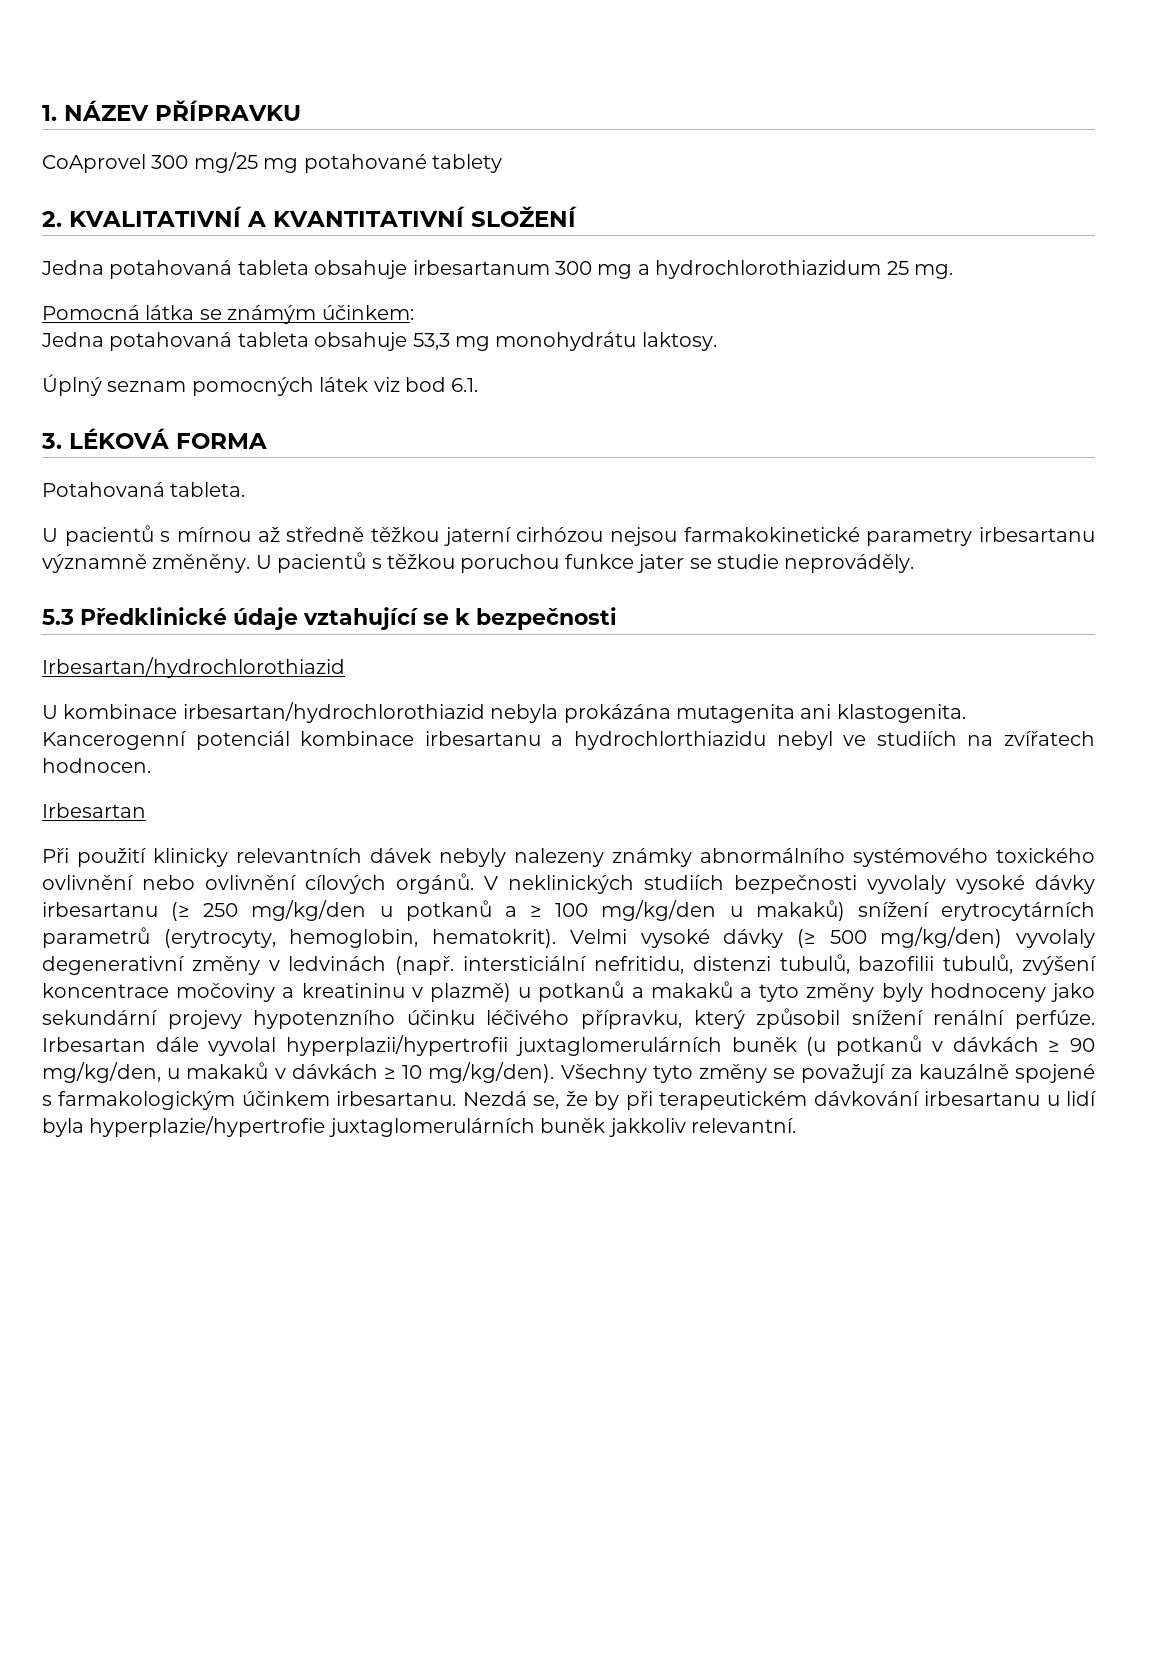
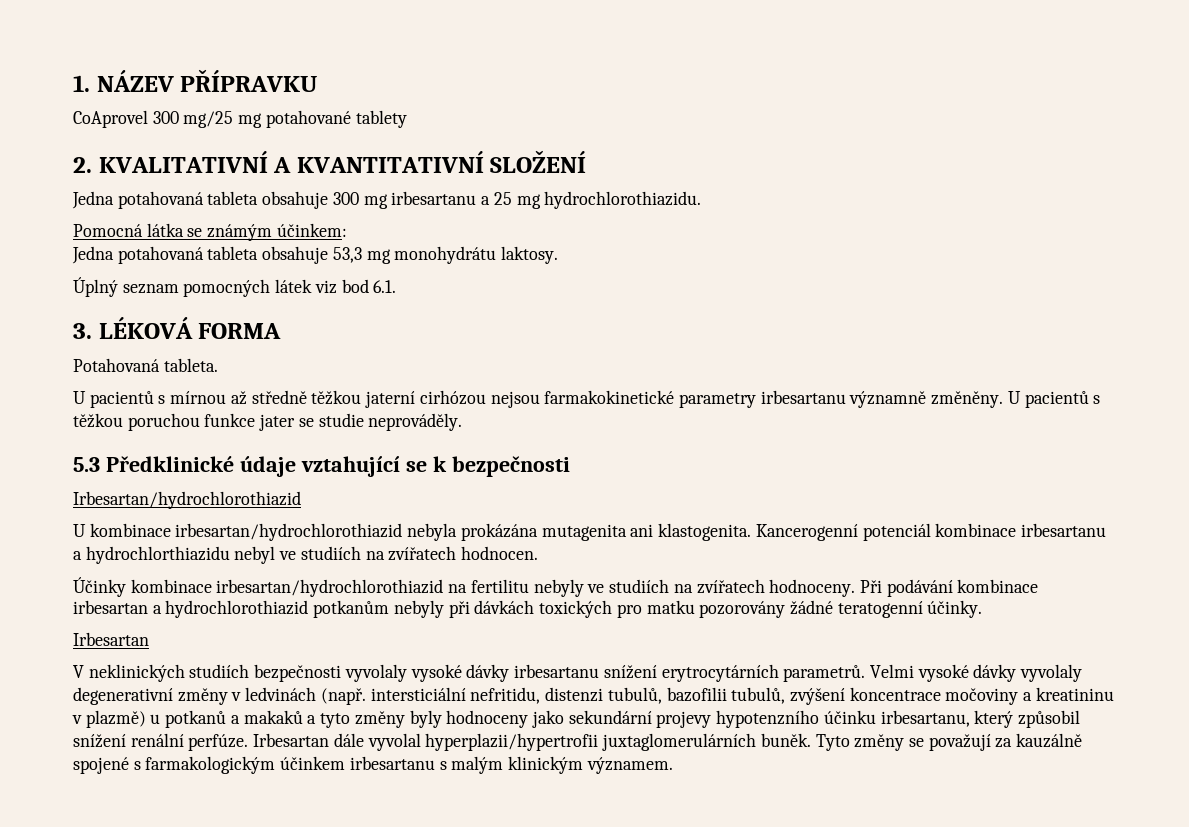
- Jedna potahovaná tableta obsahuje irbesartanum 300 mg a hydrochlorothiazidum 25 mg.
+ Jedna potahovaná tableta obsahuje 300 mg irbesartanu a 25 mg hydrochlorothiazidu.
  Kancerogenní potenciál kombinace irbesartanu a hydrochlorthiazidu nebyl ve studiích na zvířatech hodnocen.
+ Účinky kombinace irbesartan/hydrochlorothiazid na fertilitu nebyly ve studiích na zvířatech hodnoceny. Při podávání kombinace irbesartan a hydrochlorothiazid potkanům nebyly při dávkách toxických pro matku pozorovány žádné teratogenní účinky.
  Irbesartan
- Při použití klinicky relevantních dávek nebyly nalezeny známky abnormálního systémového toxického ovlivnění nebo ovlivnění cílových orgánů. V neklinických studiích bezpečnosti vyvolaly vysoké dávky irbesartanu (≥ 250 mg/kg/den u potkanů a ≥ 100 mg/kg/den u makaků) snížení erytrocytárních parametrů (erytrocyty, hemoglobin, hematokrit). Velmi vysoké dávky (≥ 500 mg/kg/den) vyvolaly degenerativní změny v ledvinách (např. intersticiální nefritidu, distenzi tubulů, bazofilii tubulů, zvýšení koncentrace močoviny a kreatininu v plazmě) u potkanů a makaků a tyto změny byly hodnoceny jako sekundární projevy hypotenzního účinku léčivého přípravku, který způsobil snížení renální perfúze.
+ V neklinických studiích bezpečnosti vyvolaly vysoké dávky irbesartanu snížení erytrocytárních parametrů. Velmi vysoké dávky vyvolaly degenerativní změny v ledvinách (např. intersticiální nefritidu, distenzi tubulů, bazofilii tubulů, zvýšení koncentrace močoviny a kreatininu v plazmě) u potkanů a makaků a tyto změny byly hodnoceny jako sekundární projevy hypotenzního účinku irbesartanu, který způsobil snížení renální perfúze.
- Irbesartan dále vyvolal hyperplazii/hypertrofii juxtaglomerulárních buněk (u potkanů v dávkách ≥ 90 mg/kg/den, u makaků v dávkách ≥ 10 mg/kg/den). Všechny tyto změny se považují za kauzálně spojené s farmakologickým účinkem irbesartanu. Nezdá se, že by při terapeutickém dávkování irbesartanu u lidí byla hyperplazie/hypertrofie juxtaglomerulárních buněk jakkoliv relevantní.
+ Irbesartan dále vyvolal hyperplazii/hypertrofii juxtaglomerulárních buněk. Tyto změny se považují za kauzálně spojené s farmakologickým účinkem irbesartanu s malým klinickým významem.

